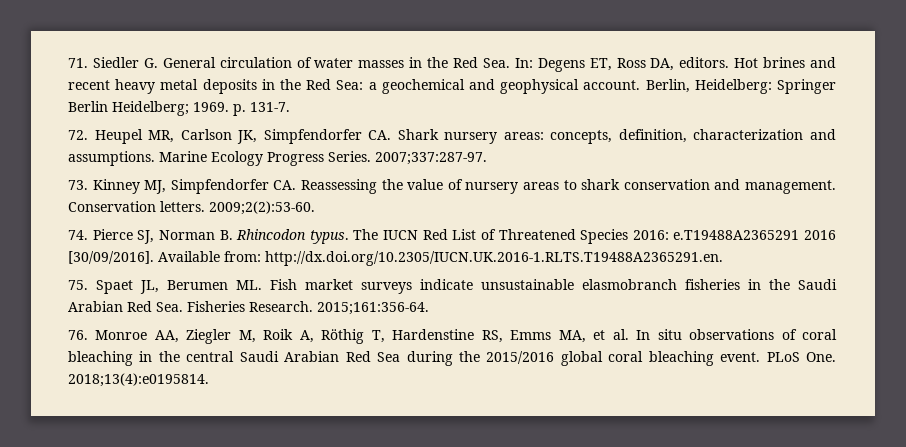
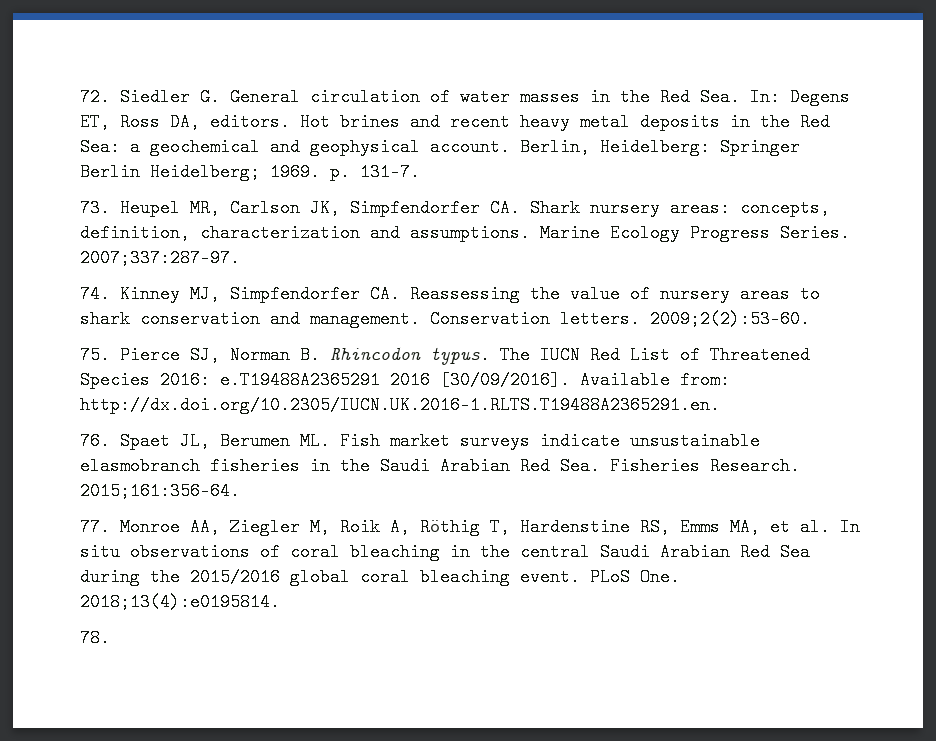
- 71. Siedler G. General circulation of water masses in the Red Sea. In: Degens ET, Ross DA, editors.
+ 72. Siedler G. General circulation of water masses in the Red Sea. In: Degens ET, Ross DA, editors.
- 72. Heupel MR, Carlson JK, Simpfendorfer CA. Shark nursery areas: concepts, definition, characterization and assumptions.
+ 73. Heupel MR, Carlson JK, Simpfendorfer CA. Shark nursery areas: concepts, definition, characterization and assumptions.
- 73. Kinney MJ, Simpfendorfer CA. Reassessing the value of nursery areas to shark conservation and management.
+ 74. Kinney MJ, Simpfendorfer CA. Reassessing the value of nursery areas to shark conservation and management.
- 74. Pierce SJ, Norman B. Rhincodon typus.
+ 75. Pierce SJ, Norman B. Rhincodon typus.
- 75. Spaet JL, Berumen ML. Fish market surveys indicate unsustainable elasmobranch fisheries in the Saudi Arabian Red Sea. Fisheries Research.
+ 76. Spaet JL, Berumen ML. Fish market surveys indicate unsustainable elasmobranch fisheries in the Saudi Arabian Red Sea. Fisheries Research.
- 76. Monroe AA, Ziegler M, Roik A, Röthig T, Hardenstine RS, Emms MA, et al. In situ observations of coral bleaching in the central Saudi Arabian Red Sea during the 2015/2016 global coral bleaching event.
+ 77. Monroe AA, Ziegler M, Roik A, Röthig T, Hardenstine RS, Emms MA, et al. In situ observations of coral bleaching in the central Saudi Arabian Red Sea during the 2015/2016 global coral bleaching event.
+ 78.

